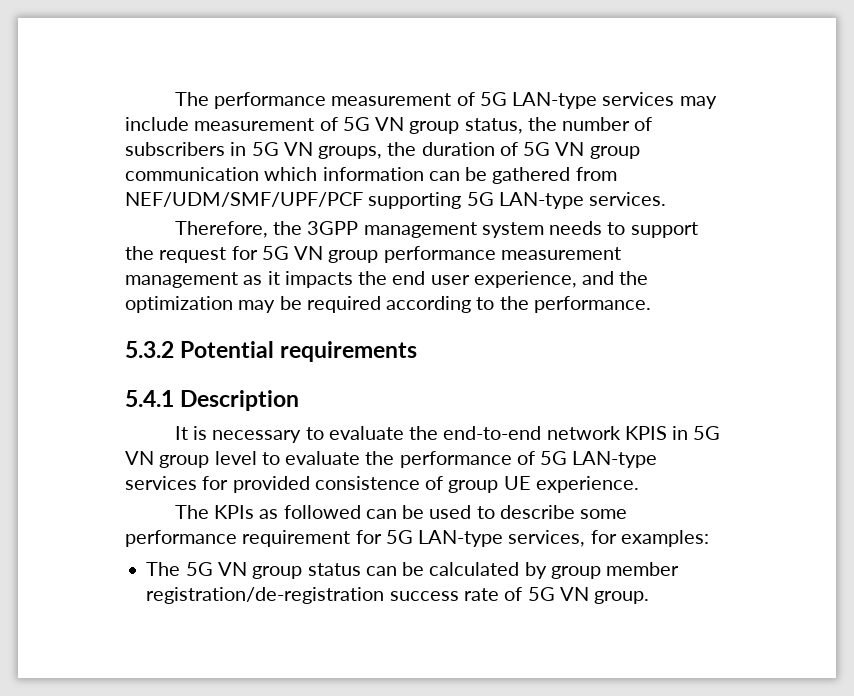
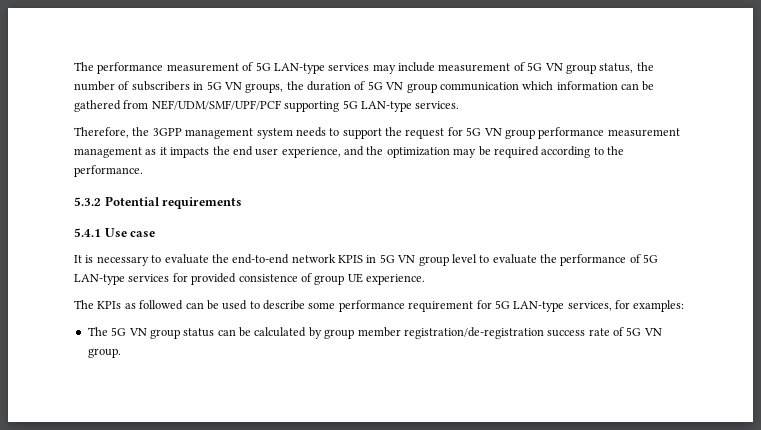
- 5.4.1 Description
+ 5.4.1 Use case

